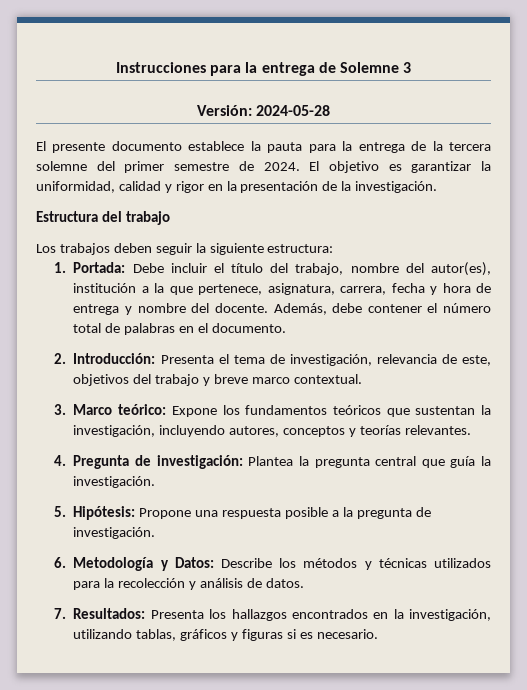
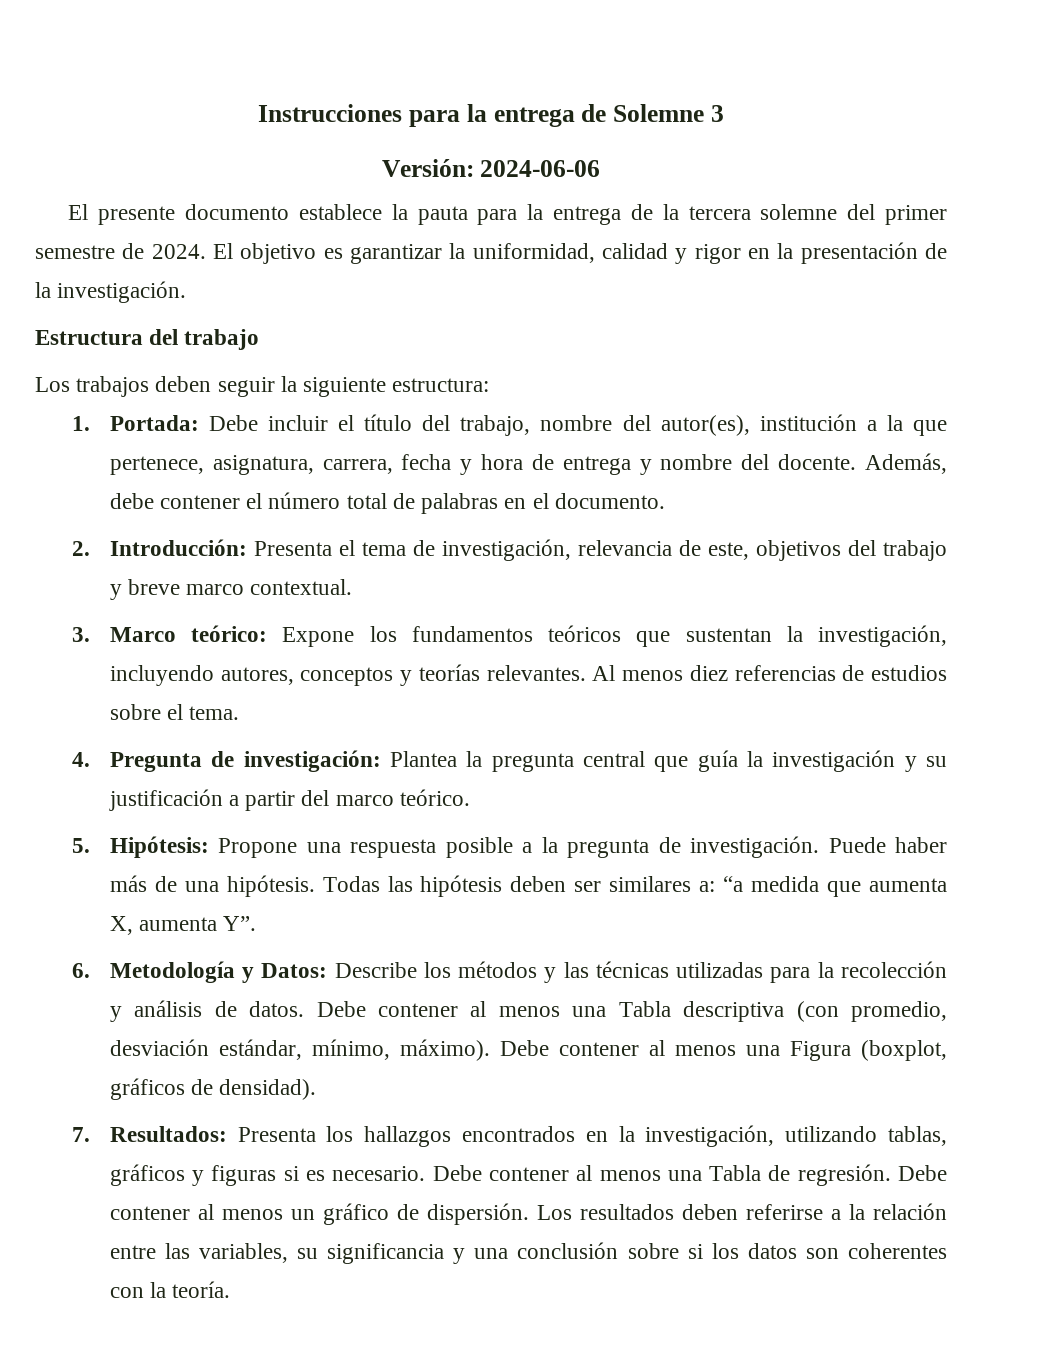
- Versión: 2024-05-28
+ Versión: 2024-06-06
+ Al menos diez referencias de estudios sobre el tema.
- 4. Pregunta de investigación: Plantea la pregunta central que guía la investigación.
+ 4. Pregunta de investigación: Plantea la pregunta central que guía la investigación y su justificación a partir del marco teórico.
+ Puede haber más de una hipótesis. Todas las hipótesis deben ser similares a: “a medida que aumenta X, aumenta Y”.
- 6. Metodología y Datos: Describe los métodos y técnicas utilizados para la recolección y análisis de datos.
+ 6. Metodología y Datos: Describe los métodos y las técnicas utilizadas para la recolección y análisis de datos. Debe contener al menos una Tabla descriptiva (con promedio, desviación estándar, mínimo, máximo). Debe contener al menos una Figura (boxplot, gráficos de densidad).
+ Debe contener al menos una Tabla de regresión. Debe contener al menos un gráfico de dispersión. Los resultados deben referirse a la relación entre las variables, su significancia y una conclusión sobre si los datos son coherentes con la teoría.

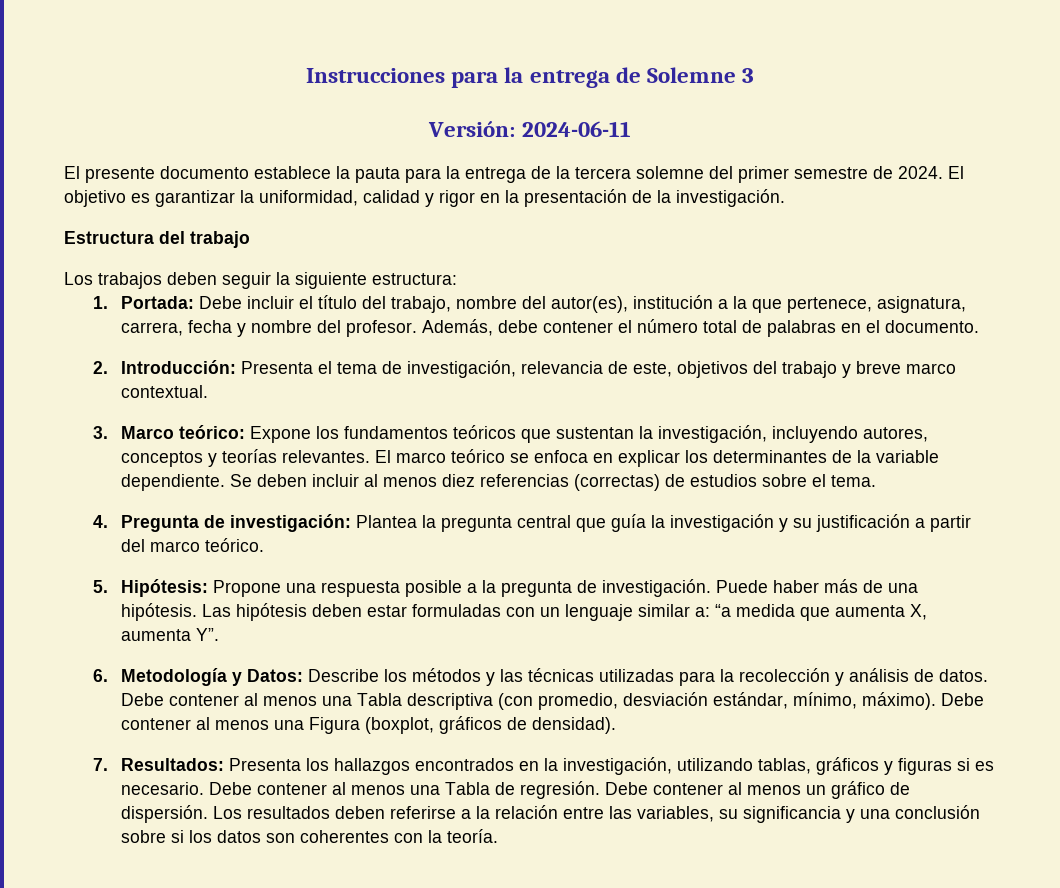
- Versión: 2024-06-06
+ Versión: 2024-06-11
- 1. Portada: Debe incluir el título del trabajo, nombre del autor(es), institución a la que pertenece, asignatura, carrera, fecha y hora de entrega y nombre del docente.
+ 1. Portada: Debe incluir el título del trabajo, nombre del autor(es), institución a la que pertenece, asignatura, carrera, fecha y nombre del profesor.
- Al menos diez referencias de estudios sobre el tema.
+ El marco teórico se enfoca en explicar los determinantes de la variable dependiente. Se deben incluir al menos diez referencias (correctas) de estudios sobre el tema.
- Todas las hipótesis deben ser similares a: “a medida que aumenta X, aumenta Y”.
+ Las hipótesis deben estar formuladas con un lenguaje similar a: “a medida que aumenta X, aumenta Y”.

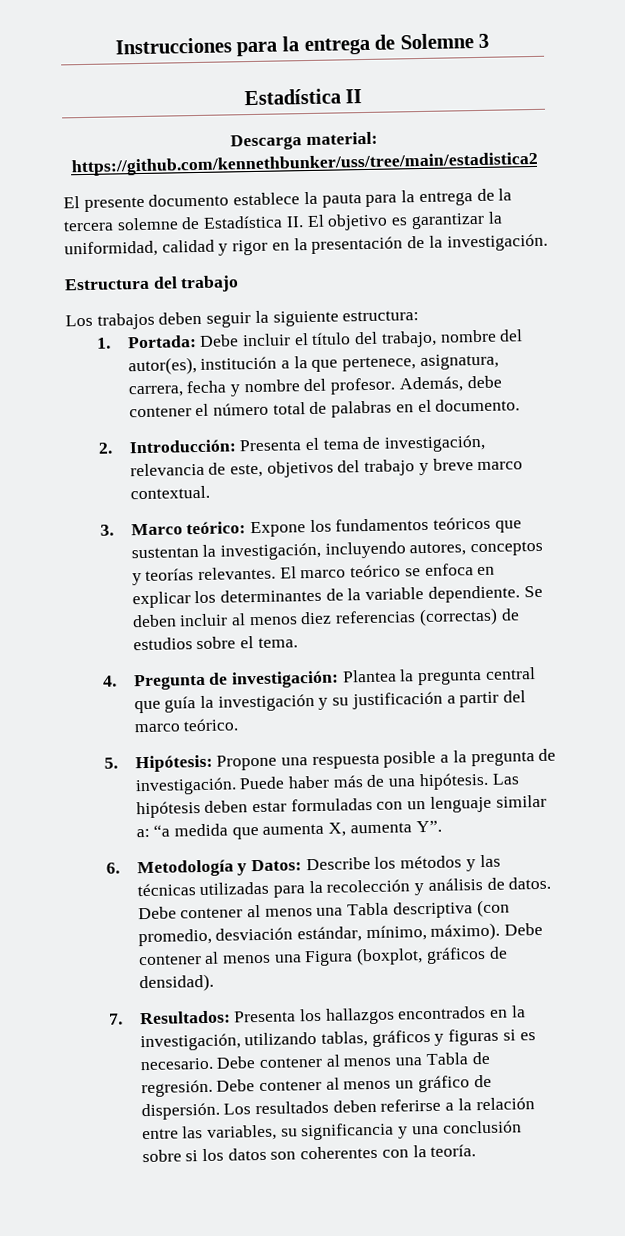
- Versión: 2024-06-11
+ Estadística II
+ Descarga material: https://github.com/kennethbunker/uss/tree/main/estadistica2
- El presente documento establece la pauta para la entrega de la tercera solemne del primer semestre de 2024. El objetivo es garantizar la uniformidad, calidad y rigor en la presentación de la investigación.
+ El presente documento establece la pauta para la entrega de la tercera solemne de Estadística II. El objetivo es garantizar la uniformidad, calidad y rigor en la presentación de la investigación.

